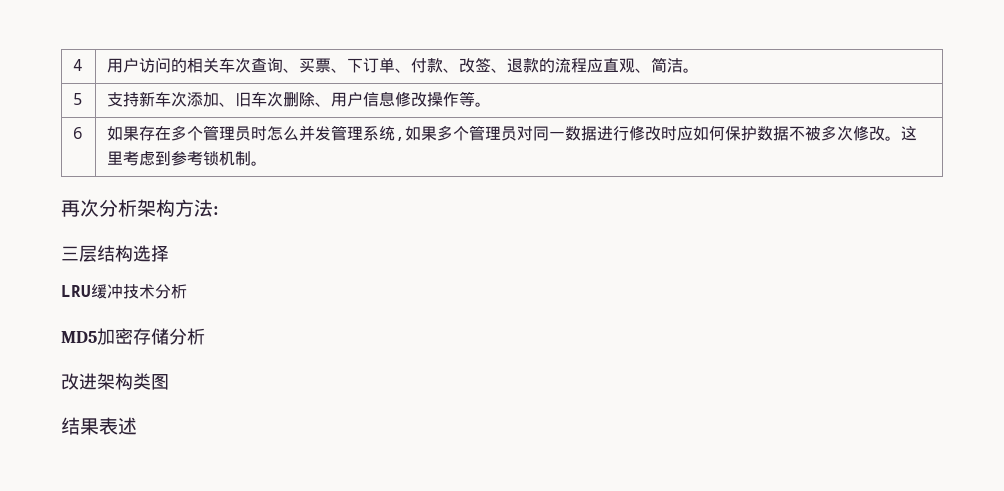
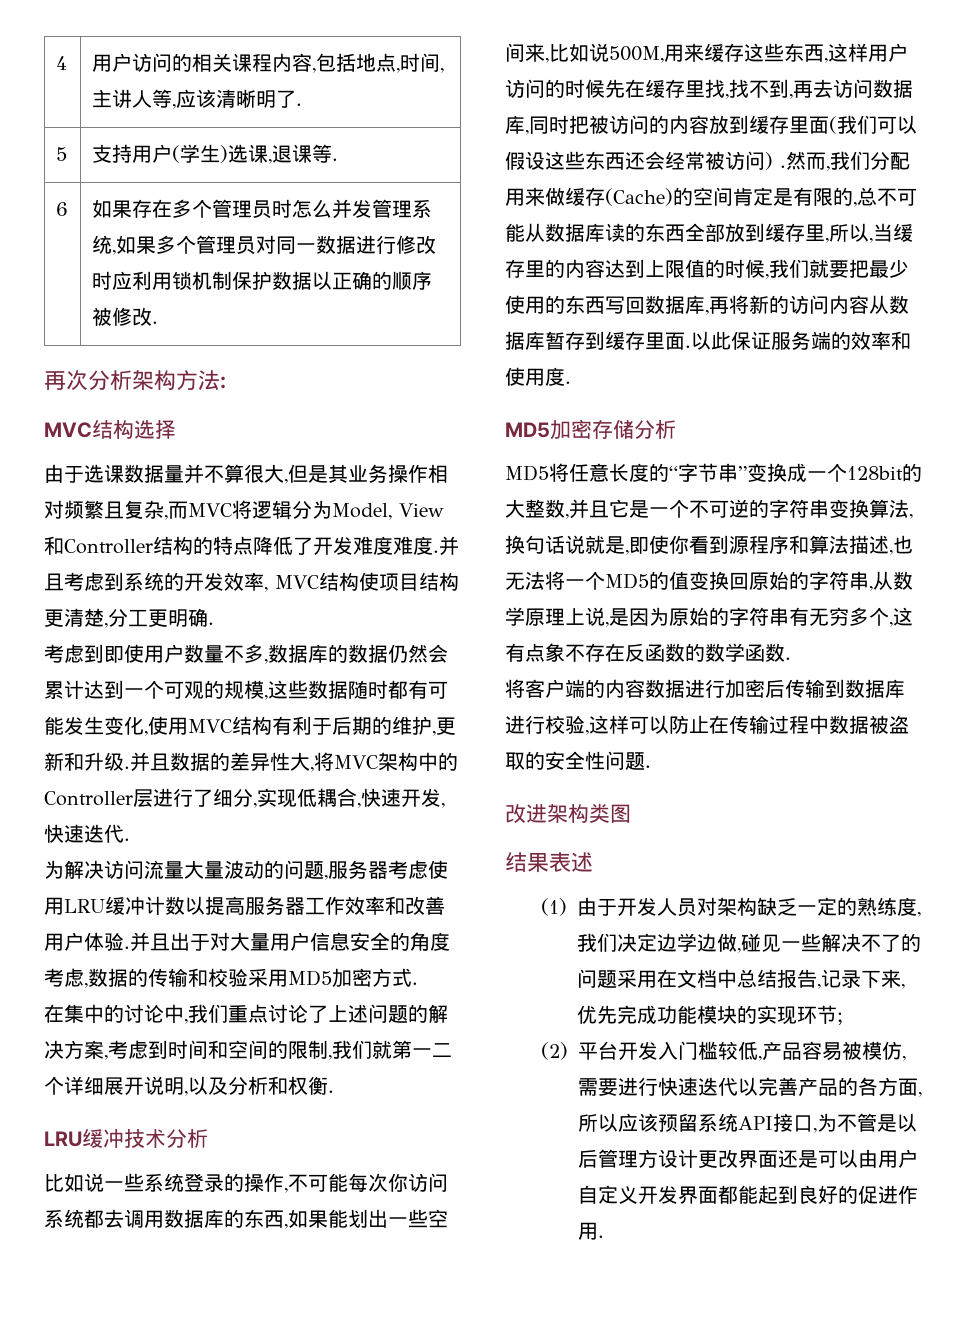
- 4 | 用户访问的相关车次查询、买票、下订单、付款、改签、退款的流程应直观、简洁。
- 5 | 支持新车次添加、旧车次删除、用户信息修改操作等。
+ 4 | 用户访问的相关课程内容,包括地点,时间,主讲人等,应该清晰明了.
+ 5 | 支持用户(学生)选课,退课等.
- 6 | 如果存在多个管理员时怎么并发管理系统,如果多个管理员对同一数据进行修改时应如何保护数据不被多次修改。这里考虑到参考锁机制。
+ 6 | 如果存在多个管理员时怎么并发管理系统,如果多个管理员对同一数据进行修改时应利用锁机制保护数据以正确的顺序被修改.
- 三层结构选择
+ MVC结构选择
+ 由于选课数据量并不算很大,但是其业务操作相对频繁且复杂,而MVC将逻辑分为Model, View和Controller结构的特点降低了开发难度难度.并且考虑到系统的开发效率, MVC结构使项目结构更清楚,分工更明确.
+ 考虑到即使用户数量不多,数据库的数据仍然会累计达到一个可观的规模,这些数据随时都有可能发生变化,使用MVC结构有利于后期的维护,更新和升级.并且数据的差异性大,将MVC架构中的Controller层进行了细分,实现低耦合,快速开发,快速迭代.
+ 为解决访问流量大量波动的问题,服务器考虑使用LRU缓冲计数以提高服务器工作效率和改善用户体验.并且出于对大量用户信息安全的角度考虑,数据的传输和校验采用MD5加密方式.
+ 在集中的讨论中,我们重点讨论了上述问题的解决方案,考虑到时间和空间的限制,我们就第一二个详细展开说明,以及分析和权衡.
  LRU缓冲技术分析
+ 比如说一些系统登录的操作,不可能每次你访问系统都去调用数据库的东西,如果能划出一些空间来,比如说500M,用来缓存这些东西,这样用户访问的时候先在缓存里找,找不到,再去访问数据库,同时把被访问的内容放到缓存里面(我们可以假设这些东西还会经常被访问) .然而,我们分配用来做缓存(Cache)的空间肯定是有限的,总不可能从数据库读的东西全部放到缓存里,所以,当缓存里的内容达到上限值的时候,我们就要把最少使用的东西写回数据库,再将新的访问内容从数据库暂存到缓存里面.以此保证服务端的效率和使用度.
  MD5加密存储分析
+ MD5将任意长度的“字节串”变换成一个128bit的大整数,并且它是一个不可逆的字符串变换算法,换句话说就是,即使你看到源程序和算法描述,也无法将一个MD5的值变换回原始的字符串,从数学原理上说,是因为原始的字符串有无穷多个,这有点象不存在反函数的数学函数.
+ 将客户端的内容数据进行加密后传输到数据库进行校验,这样可以防止在传输过程中数据被盗取的安全性问题.
+ (1)由于开发人员对架构缺乏一定的熟练度,我们决定边学边做,碰见一些解决不了的问题采用在文档中总结报告,记录下来,优先完成功能模块的实现环节;
+ (2)平台开发入门槛较低,产品容易被模仿,需要进行快速迭代以完善产品的各方面,所以应该预留系统API接口,为不管是以后管理方设计更改界面还是可以由用户自定义开发界面都能起到良好的促进作用.

